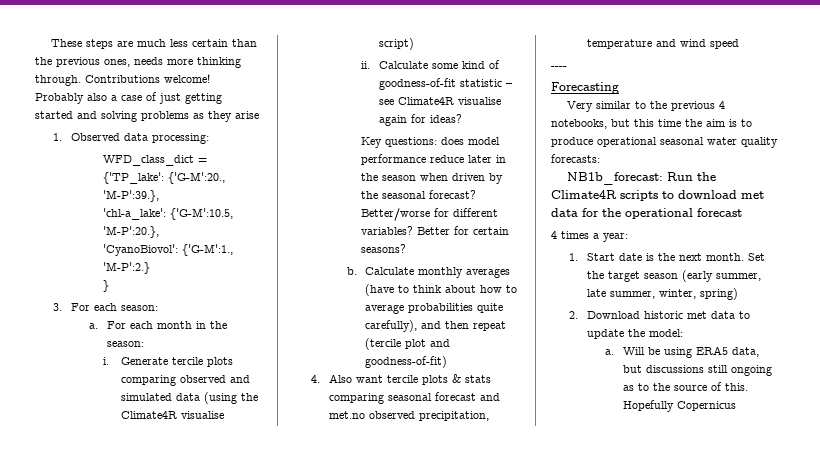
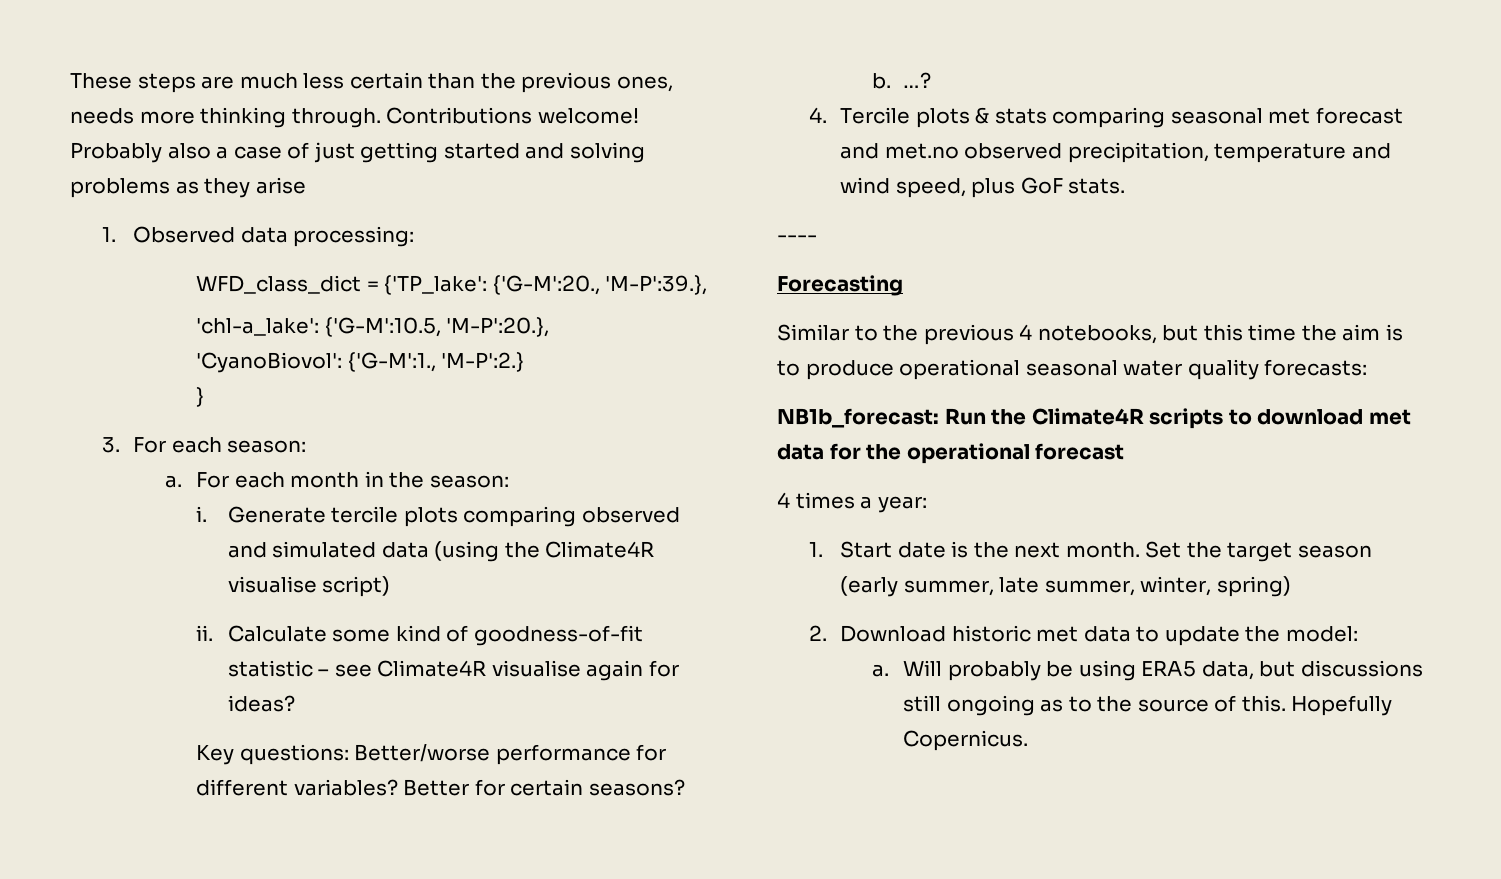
- Key questions: does model performance reduce later in the season when driven by the seasonal forecast? Better/worse for different variables?
+ Key questions: Better/worse performance for different variables?
- Calculate monthly averages (have to think about how to average probabilities quite carefully), and then repeat (tercile plot and goodness-of-fit)
- 4. Also want tercile plots & stats comparing seasonal forecast and met.no observed precipitation, temperature and wind speed
+ …?
+ 4. Tercile plots & stats comparing seasonal met forecast and met.no observed precipitation, temperature and wind speed, plus GoF stats.
- Very similar to the previous 4 notebooks, but this time the aim is to produce operational seasonal water quality forecasts:
+ Similar to the previous 4 notebooks, but this time the aim is to produce operational seasonal water quality forecasts:
- Will be using ERA5 data, but discussions still ongoing as to the source of this.
+ Will probably be using ERA5 data, but discussions still ongoing as to the source of this.
- Hopefully Copernicus
+ Hopefully Copernicus.

